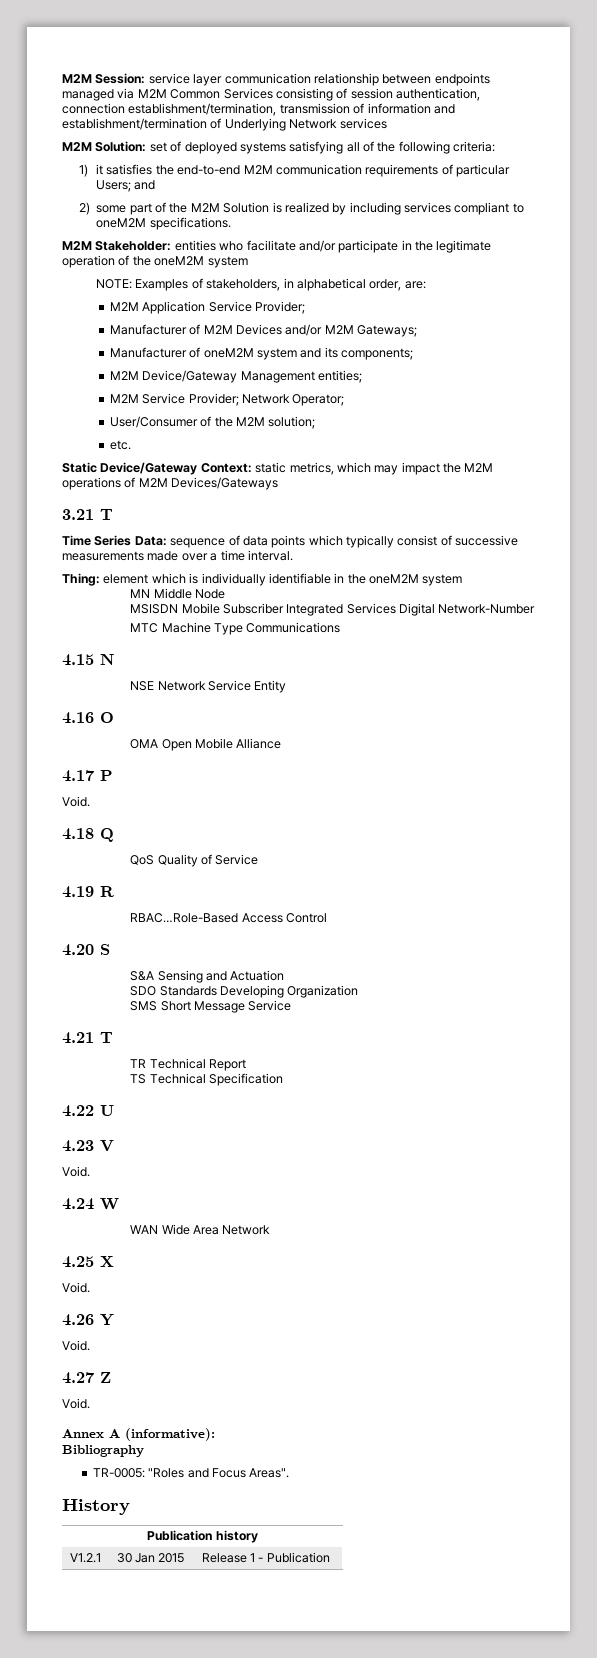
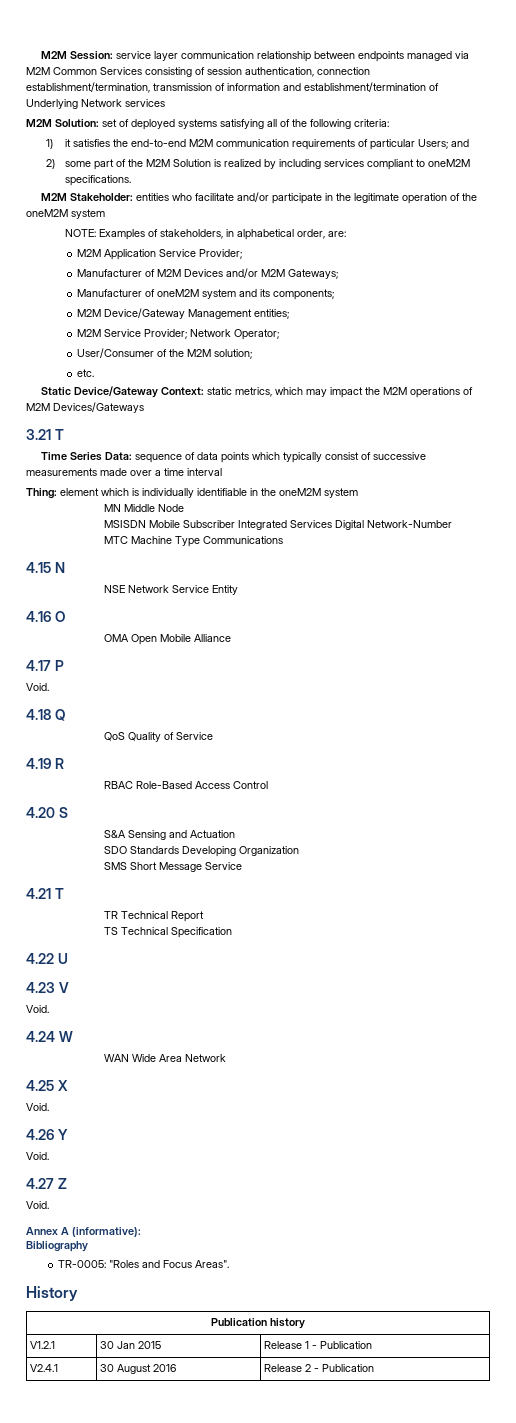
- Time Series Data: sequence of data points which typically consist of successive measurements made over a time interval.
+ Time Series Data: sequence of data points which typically consist of successive measurements made over a time interval
- RBAC…Role-Based Access Control
+ RBAC Role-Based Access Control
+ V2.4.1 | 30 August 2016 | Release 2 - Publication

